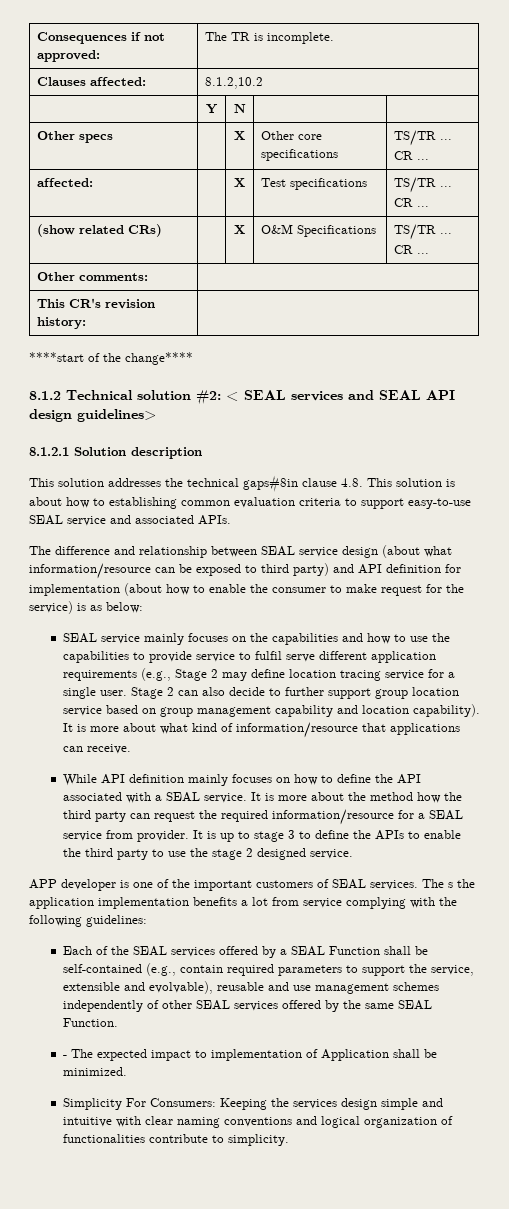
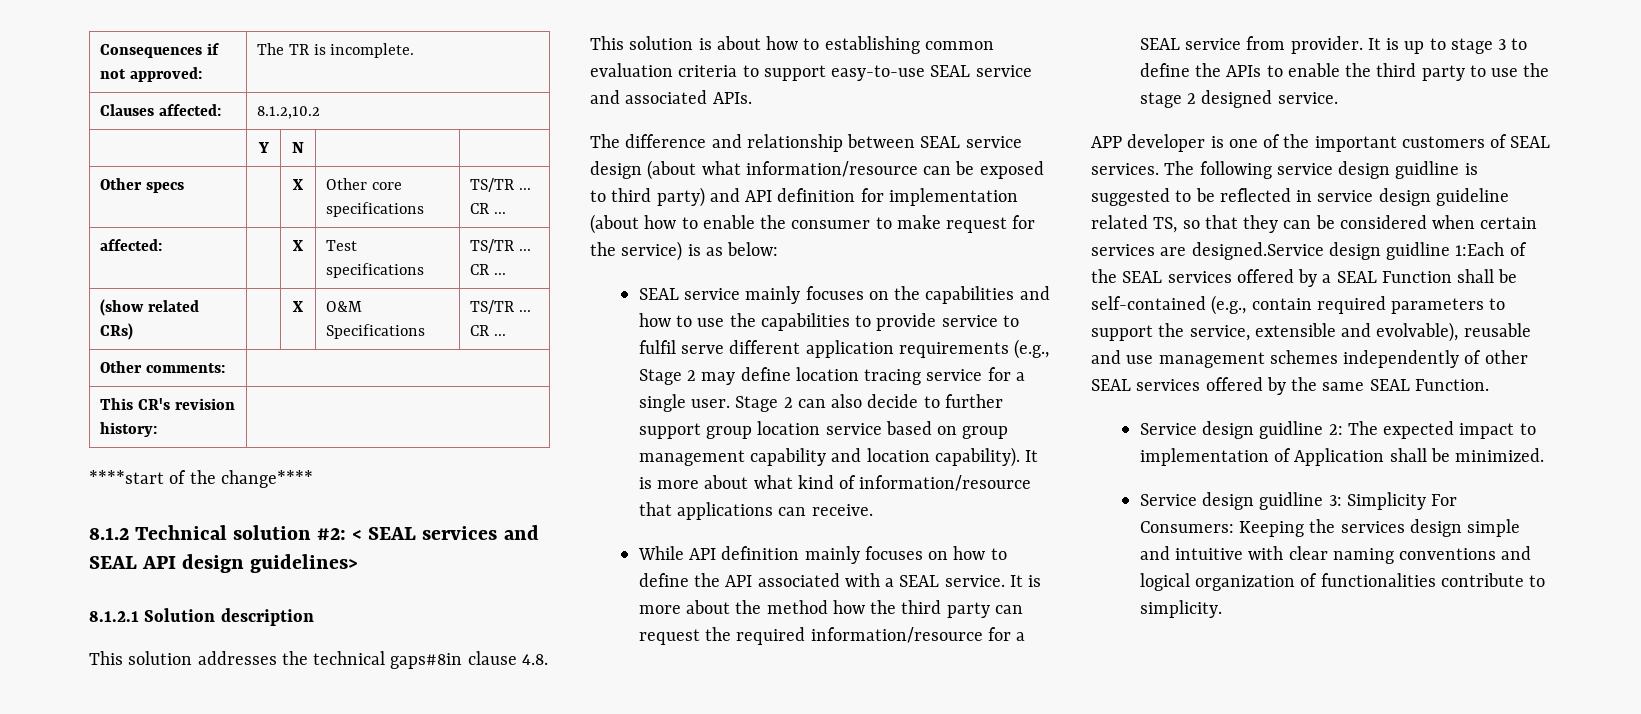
- The s the application implementation benefits a lot from service complying with the following guidelines:
- Each of the SEAL services offered by a SEAL Function shall be self-contained (e.g., contain required parameters to support the service, extensible and evolvable), reusable and use management schemes independently of other SEAL services offered by the same SEAL Function.
+ The following service design guidline is suggested to be reflected in service design guideline related TS, so that they can be considered when certain services are designed.Service design guidline 1:Each of the SEAL services offered by a SEAL Function shall be self-contained (e.g., contain required parameters to support the service, extensible and evolvable), reusable and use management schemes independently of other SEAL services offered by the same SEAL Function.
- - The expected impact to implementation of Application shall be minimized.
+ Service design guidline 2: The expected impact to implementation of Application shall be minimized.
- Simplicity For Consumers: Keeping the services design simple and intuitive with clear naming conventions and logical organization of functionalities contribute to simplicity.
+ Service design guidline 3: Simplicity For Consumers: Keeping the services design simple and intuitive with clear naming conventions and logical organization of functionalities contribute to simplicity.

